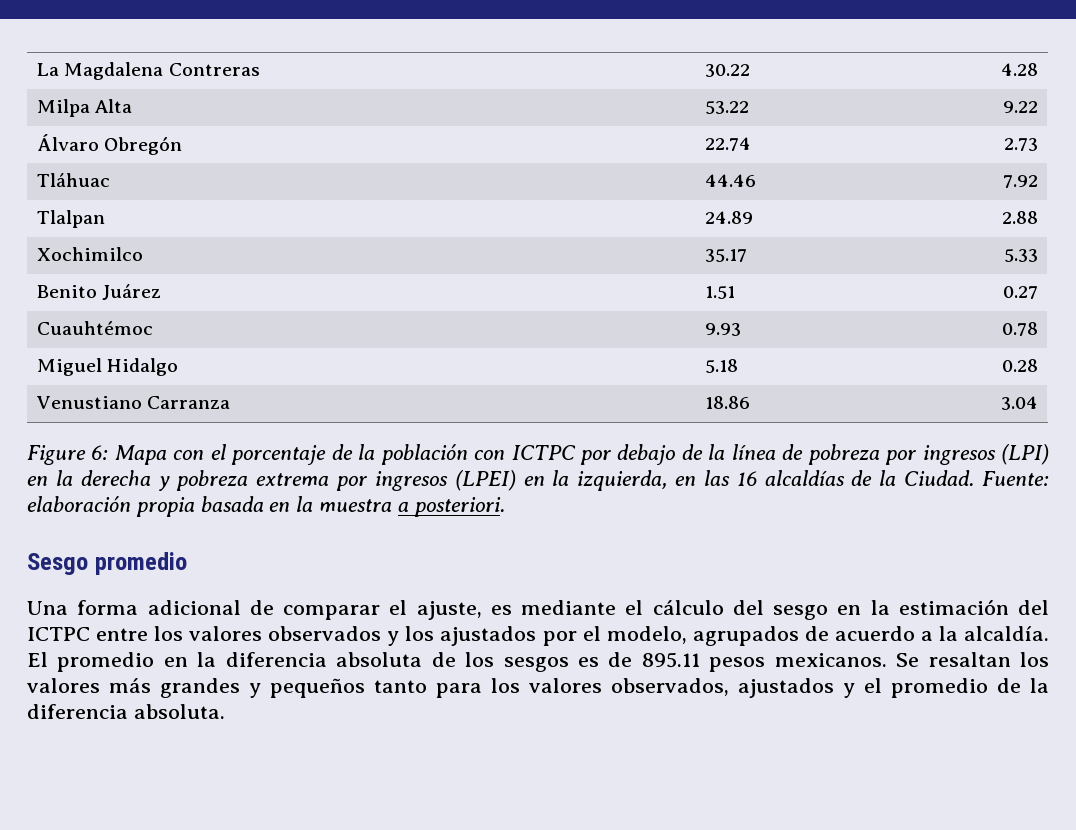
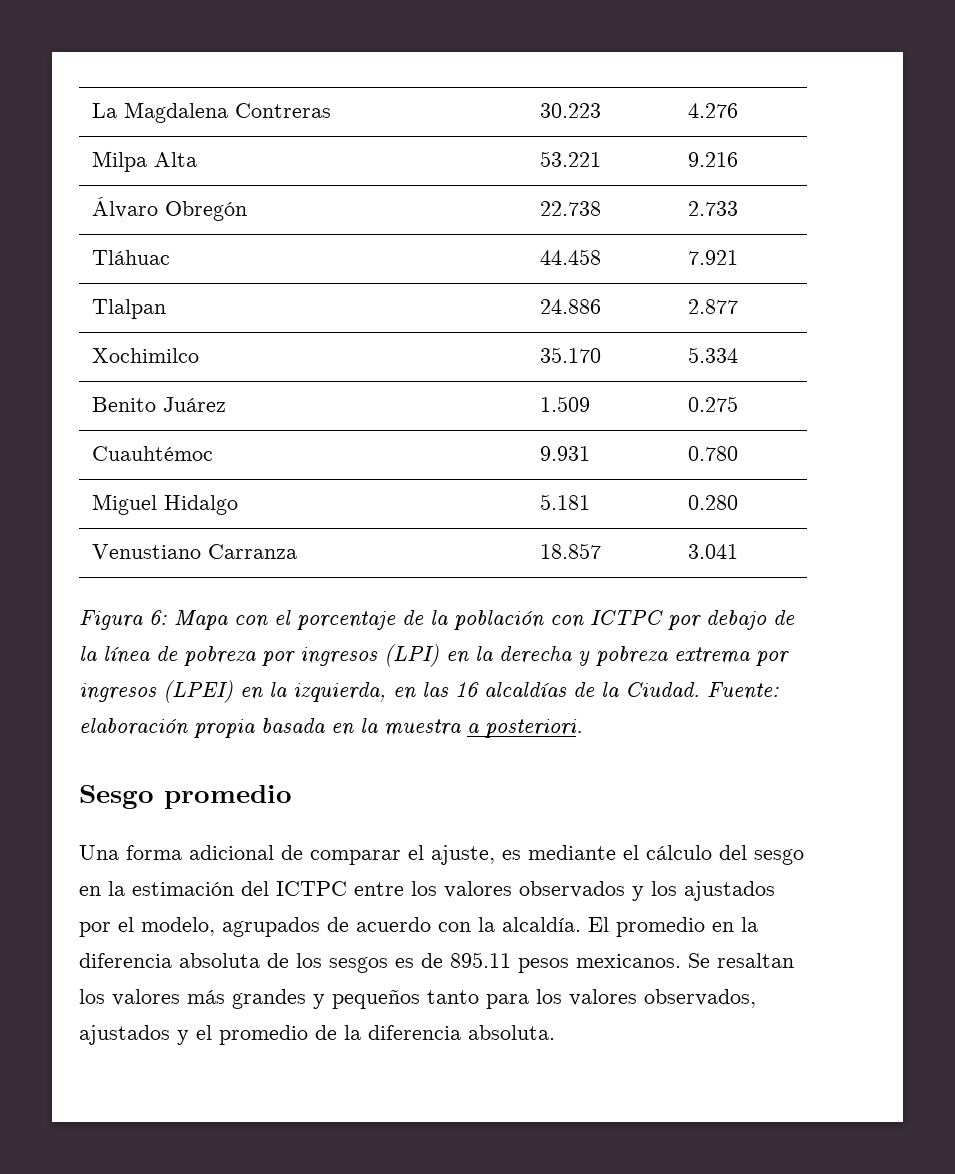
- La Magdalena Contreras | 30.22 | 4.28
+ La Magdalena Contreras | 30.223 | 4.276
- Milpa Alta | 53.22 | 9.22
+ Milpa Alta | 53.221 | 9.216
- Álvaro Obregón | 22.74 | 2.73
+ Álvaro Obregón | 22.738 | 2.733
- Tláhuac | 44.46 | 7.92
+ Tláhuac | 44.458 | 7.921
- Tlalpan | 24.89 | 2.88
+ Tlalpan | 24.886 | 2.877
- Xochimilco | 35.17 | 5.33
+ Xochimilco | 35.170 | 5.334
- Benito Juárez | 1.51 | 0.27
+ Benito Juárez | 1.509 | 0.275
- Cuauhtémoc | 9.93 | 0.78
+ Cuauhtémoc | 9.931 | 0.780
- Miguel Hidalgo | 5.18 | 0.28
+ Miguel Hidalgo | 5.181 | 0.280
- Venustiano Carranza | 18.86 | 3.04
- Figure 6: Mapa con el porcentaje de la población con ICTPC por debajo de la línea de pobreza por ingresos (LPI) en la derecha y pobreza extrema por ingresos (LPEI) en la izquierda, en las 16 alcaldías de la Ciudad.
+ Venustiano Carranza | 18.857 | 3.041
+ Figura 6: Mapa con el porcentaje de la población con ICTPC por debajo de la línea de pobreza por ingresos (LPI) en la derecha y pobreza extrema por ingresos (LPEI) en la izquierda, en las 16 alcaldías de la Ciudad.
- Una forma adicional de comparar el ajuste, es mediante el cálculo del sesgo en la estimación del ICTPC entre los valores observados y los ajustados por el modelo, agrupados de acuerdo a la alcaldía.
+ Una forma adicional de comparar el ajuste, es mediante el cálculo del sesgo en la estimación del ICTPC entre los valores observados y los ajustados por el modelo, agrupados de acuerdo con la alcaldía.

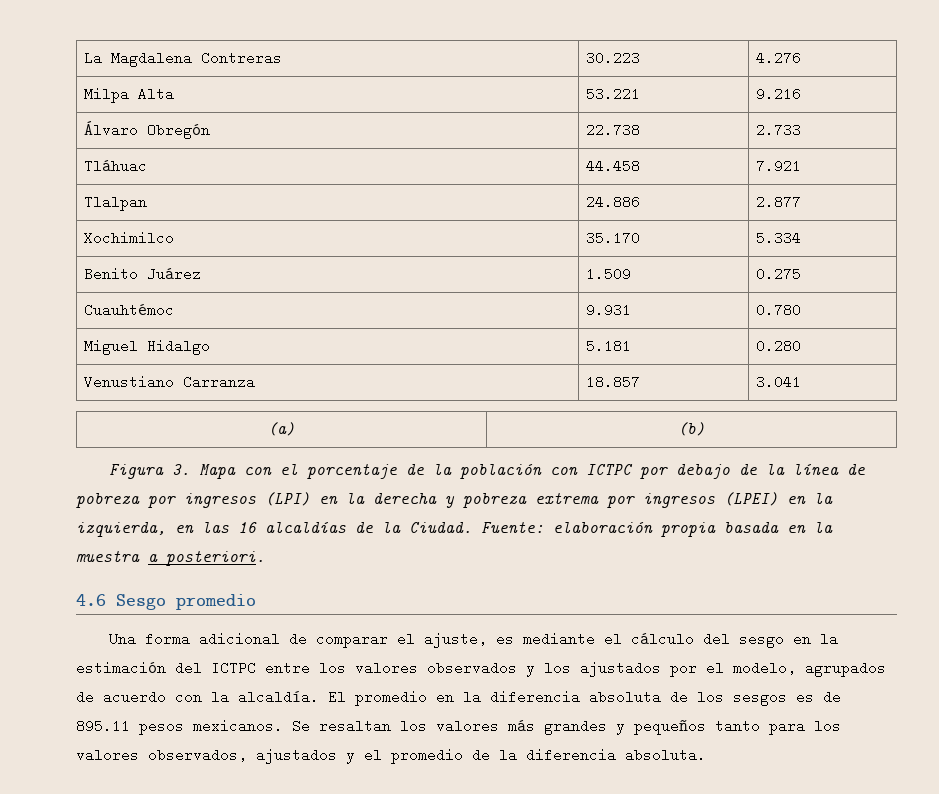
+ (a) | (b)
- Figura 6: Mapa con el porcentaje de la población con ICTPC por debajo de la línea de pobreza por ingresos (LPI) en la derecha y pobreza extrema por ingresos (LPEI) en la izquierda, en las 16 alcaldías de la Ciudad.
+ Figura 3. Mapa con el porcentaje de la población con ICTPC por debajo de la línea de pobreza por ingresos (LPI) en la derecha y pobreza extrema por ingresos (LPEI) en la izquierda, en las 16 alcaldías de la Ciudad.
- Sesgo promedio
+ 4.6 Sesgo promedio

